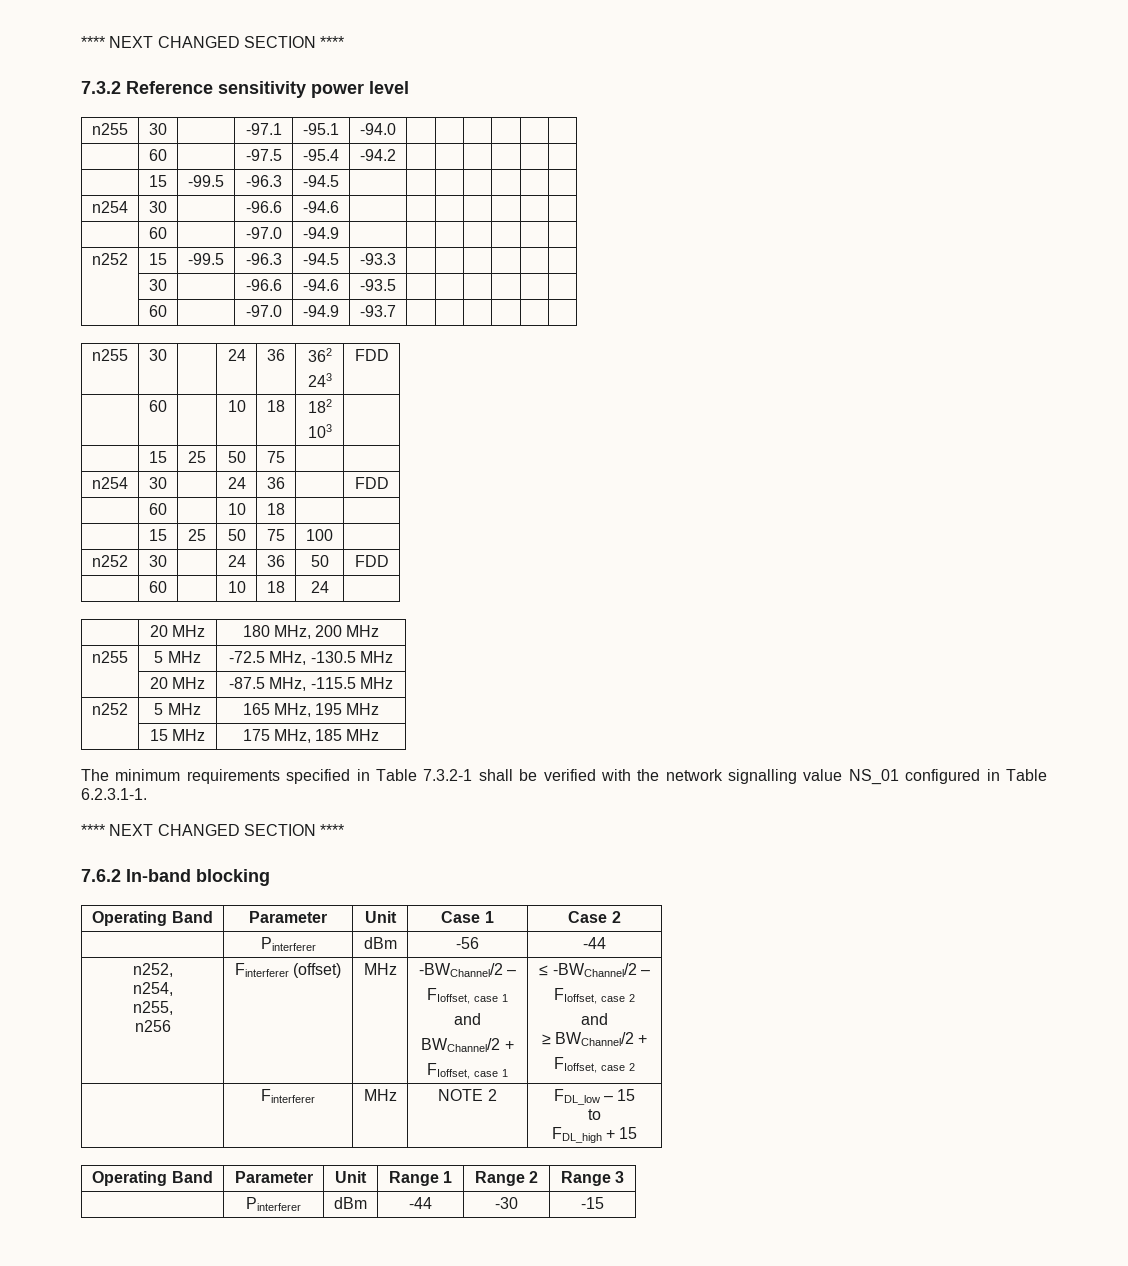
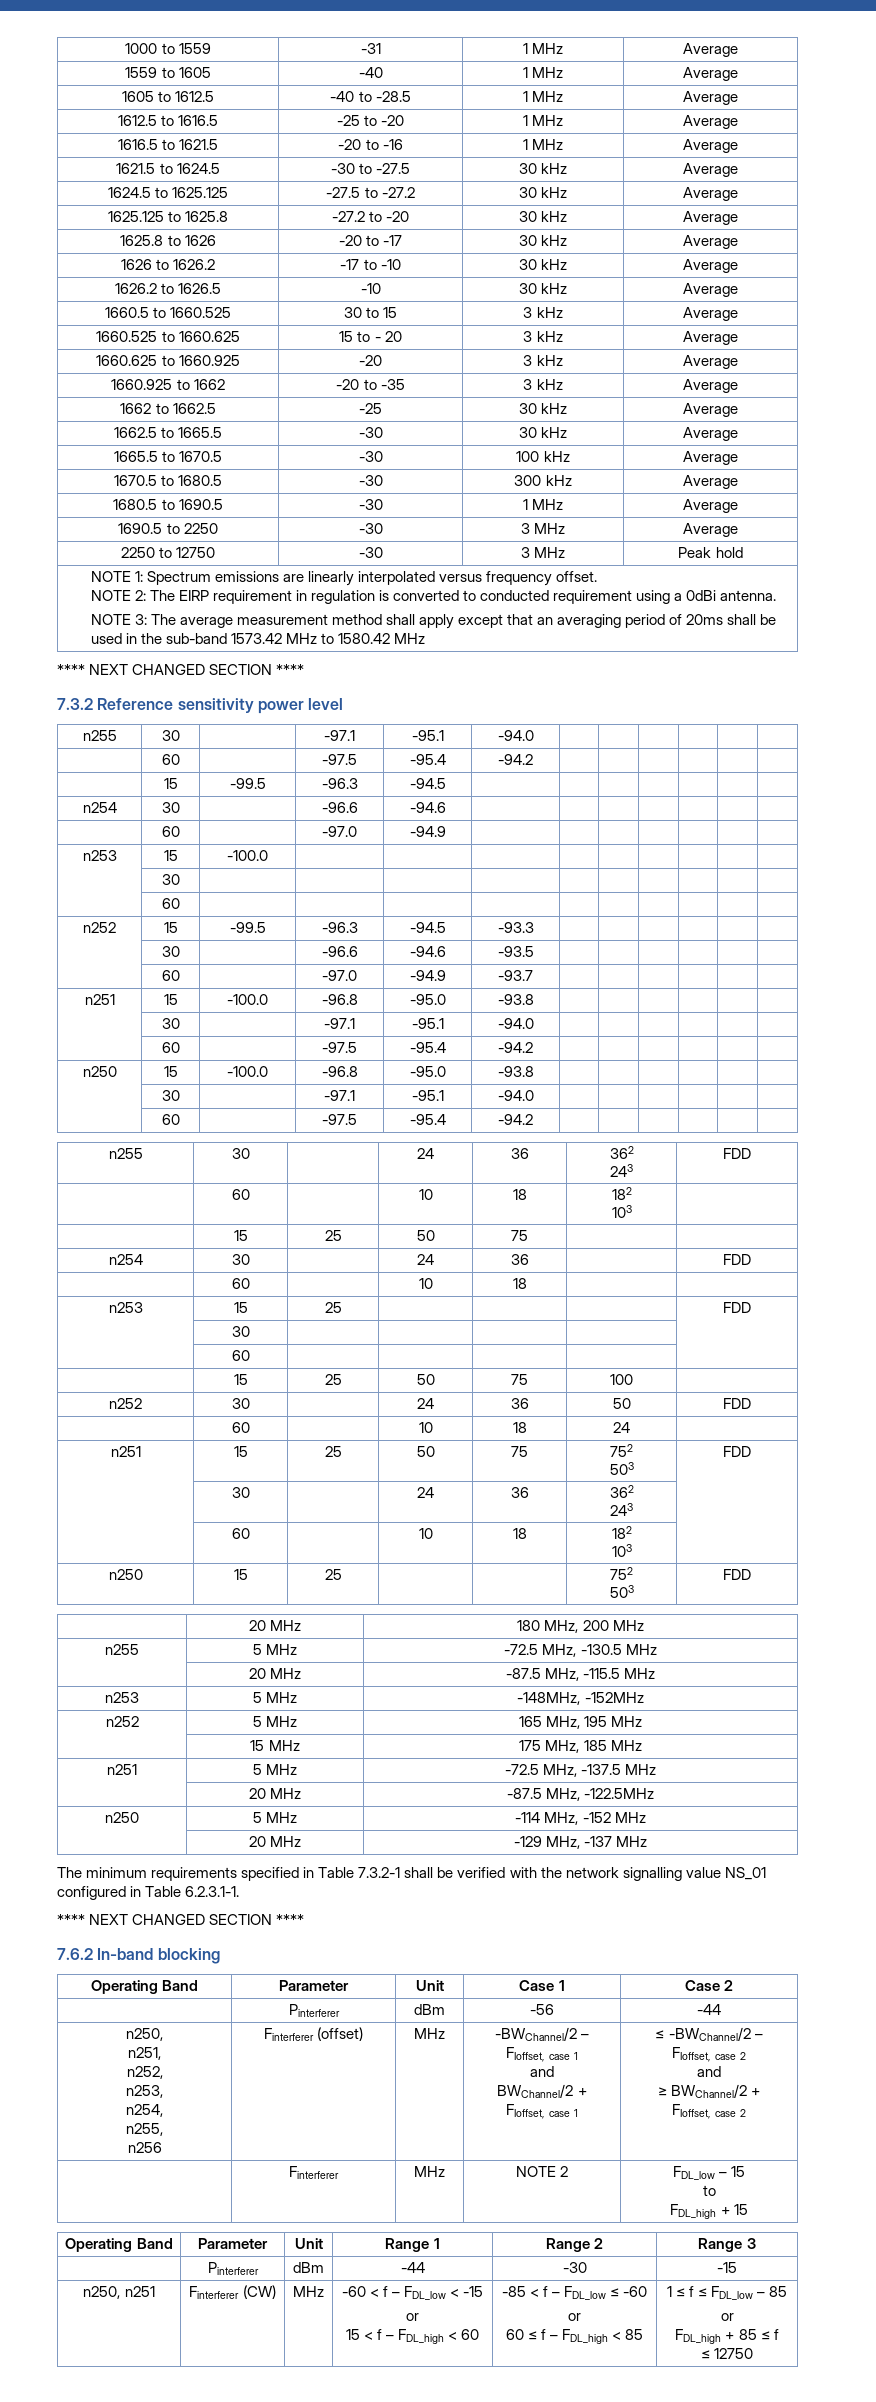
+ 1000 to 1559 | -31 | 1 MHz | Average
+ 1559 to 1605 | -40 | 1 MHz | Average
+ 1605 to 1612.5 | -40 to -28.5 | 1 MHz | Average
+ 1612.5 to 1616.5 | -25 to -20 | 1 MHz | Average
+ 1616.5 to 1621.5 | -20 to -16 | 1 MHz | Average
+ 1621.5 to 1624.5 | -30 to -27.5 | 30 kHz | Average
+ 1624.5 to 1625.125 | -27.5 to -27.2 | 30 kHz | Average
+ 1625.125 to 1625.8 | -27.2 to -20 | 30 kHz | Average
+ 1625.8 to 1626 | -20 to -17 | 30 kHz | Average
+ 1626 to 1626.2 | -17 to -10 | 30 kHz | Average
+ 1626.2 to 1626.5 | -10 | 30 kHz | Average
+ 1660.5 to 1660.525 | 30 to 15 | 3 kHz | Average
+ 1660.525 to 1660.625 | 15 to - 20 | 3 kHz | Average
+ 1660.625 to 1660.925 | -20 | 3 kHz | Average
+ 1660.925 to 1662 | -20 to -35 | 3 kHz | Average
+ 1662 to 1662.5 | -25 | 30 kHz | Average
+ 1662.5 to 1665.5 | -30 | 30 kHz | Average
+ 1665.5 to 1670.5 | -30 | 100 kHz | Average
+ 1670.5 to 1680.5 | -30 | 300 kHz | Average
+ 1680.5 to 1690.5 | -30 | 1 MHz | Average
+ 1690.5 to 2250 | -30 | 3 MHz | Average
+ 2250 to 12750 | -30 | 3 MHz | Peak hold
+ NOTE 1: Spectrum emissions are linearly interpolated versus frequency offset.
+ NOTE 2: The EIRP requirement in regulation is converted to conducted requirement using a 0dBi antenna.
+ NOTE 3: The average measurement method shall apply except that an averaging period of 20ms shall be used in the sub-band 1573.42 MHz to 1580.42 MHz
+ n253 | 15 | -100.0 | | | | | | | | |
+ | 30 | | | | | | | | | |
+ | 60 | | | | | | | | | |
+ n251 | 15 | -100.0 | -96.8 | -95.0 | -93.8 | | | | | |
+ | 30 | | -97.1 | -95.1 | -94.0 | | | | | |
+ | 60 | | -97.5 | -95.4 | -94.2 | | | | | |
+ n250 | 15 | -100.0 | -96.8 | -95.0 | -93.8 | | | | | |
+ | 30 | | -97.1 | -95.1 | -94.0 | | | | | |
+ | 60 | | -97.5 | -95.4 | -94.2 | | | | | |
+ n253 | 15 | 25 | | | | FDD
+ | 30 | | | | |
+ | 60 | | | | |
+ n251 | 15 | 25 | 50 | 75 | 752
+ 503 | FDD
+ | 30 | | 24 | 36 | 362
+ 243 |
+ | 60 | | 10 | 18 | 182
+ 103 |
+ n250 | 15 | 25 | | | 752
+ 503 | FDD
+ n253 | 5 MHz | -148MHz, -152MHz
+ n251 | 5 MHz | -72.5 MHz, -137.5 MHz
+ | 20 MHz | -87.5 MHz, -122.5MHz
+ n250 | 5 MHz | -114 MHz, -152 MHz
+ | 20 MHz | -129 MHz, -137 MHz
  | Pinterferer | dBm | -56 | -44
+ n250,
+ n251,
  n252,
+ n253,
+ n250, n251 | Finterferer (CW) | MHz | -60 < f – FDL_low < -15
+ or
+ 15 < f – FDL_high < 60 | -85 < f – FDL_low ≤ -60
+ or
+ 60 ≤ f – FDL_high < 85 | 1 ≤ f ≤ FDL_low – 85
+ or
+ FDL_high + 85 ≤ f
+ ≤ 12750

